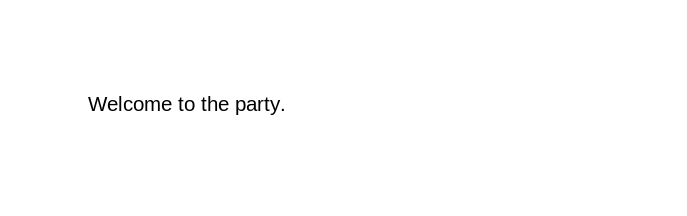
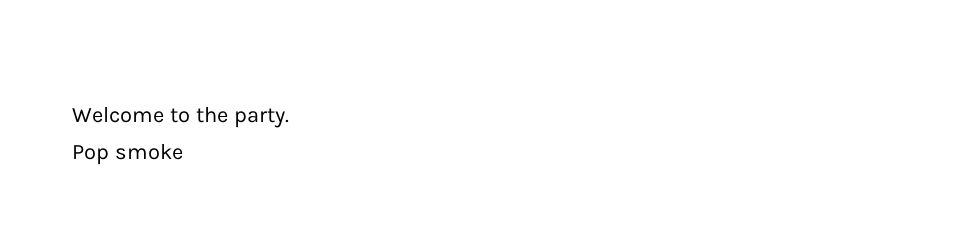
+ Pop smoke

